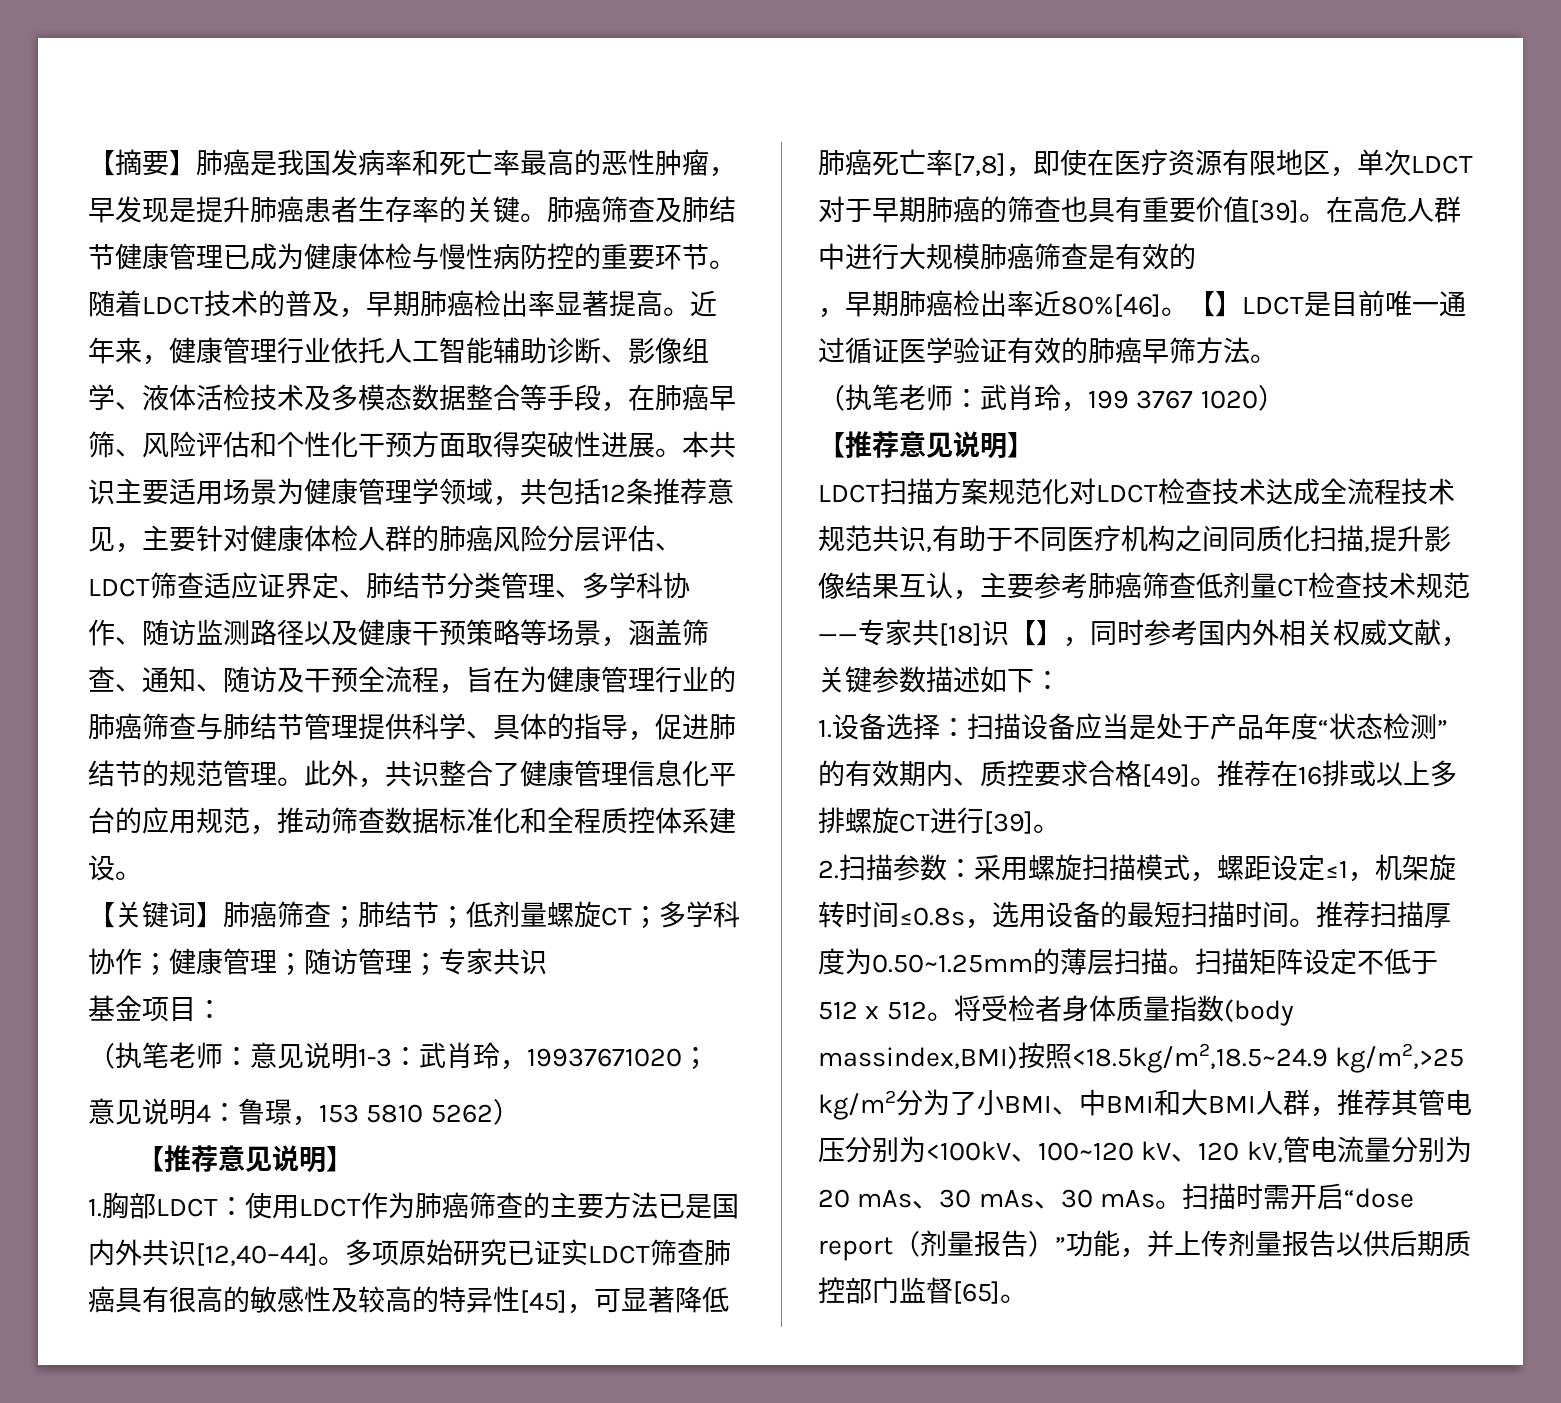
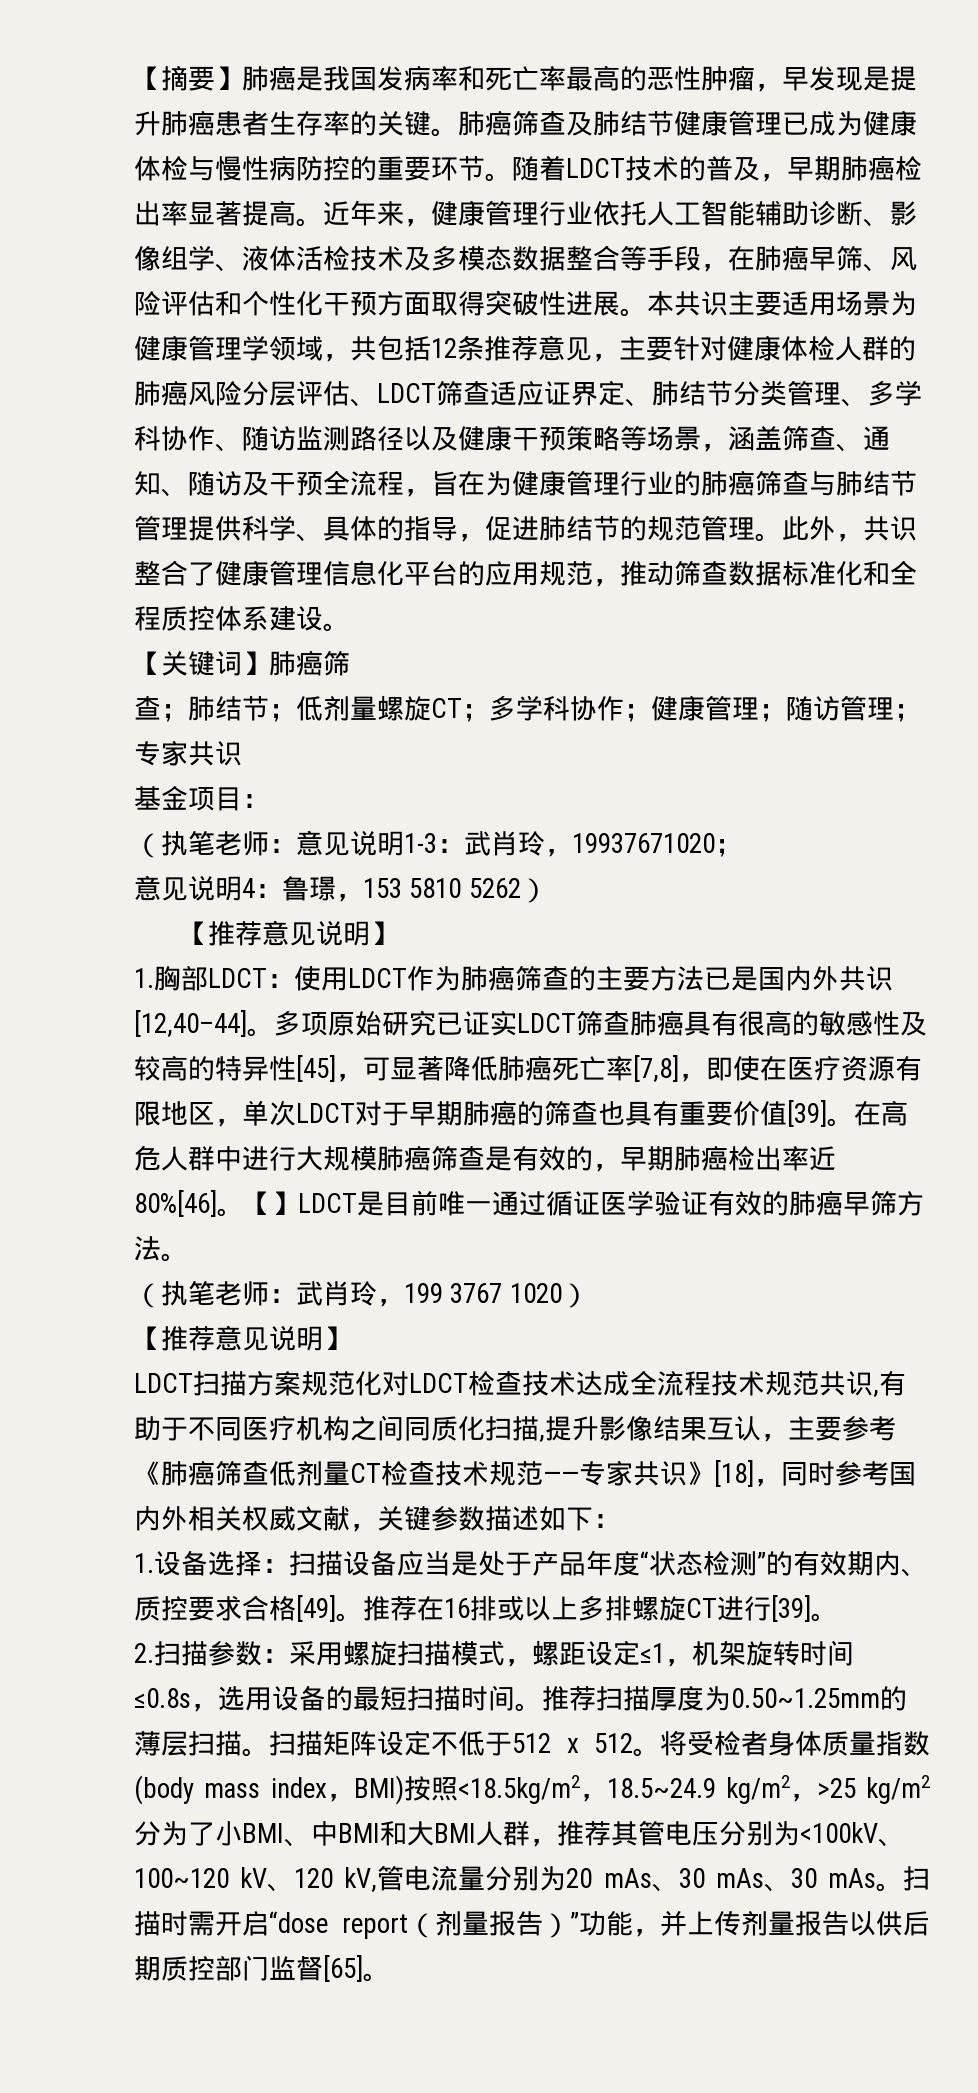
- 【关键词】肺癌筛查；肺结节；低剂量螺旋CT；多学科协作；健康管理；随访管理；专家共识
+ 【关键词】肺癌筛
+ 查；肺结节；低剂量螺旋CT；多学科协作；健康管理；随访管理；专家共识
- 在高危人群中进行大规模肺癌筛查是有效的
- ，早期肺癌检出率近80%[46]。
+ 在高危人群中进行大规模肺癌筛查是有效的，早期肺癌检出率近80%[46]。
- LDCT扫描方案规范化对LDCT检查技术达成全流程技术规范共识,有助于不同医疗机构之间同质化扫描,提升影像结果互认，主要参考肺癌筛查低剂量CT检查技术规范——专家共[18]识【】，同时参考国内外相关权威文献，关键参数描述如下：
+ LDCT扫描方案规范化对LDCT检查技术达成全流程技术规范共识,有助于不同医疗机构之间同质化扫描,提升影像结果互认，主要参考《肺癌筛查低剂量CT检查技术规范——专家共识》[18]，同时参考国内外相关权威文献，关键参数描述如下：
- 将受检者身体质量指数(body massindex,BMI)按照<18.5kg/m2,18.5~24.9 kg/m2,>25 kg/m2分为了小BMI、中BMI和大BMI人群，推荐其管电压分别为<100kV、100~120 kV、120 kV,管电流量分别为20 mAs、30 mAs、30 mAs。
+ 将受检者身体质量指数(body mass index，BMI)按照<18.5kg/m2，18.5~24.9 kg/m2，>25 kg/m2分为了小BMI、中BMI和大BMI人群，推荐其管电压分别为<100kV、100~120 kV、120 kV,管电流量分别为20 mAs、30 mAs、30 mAs。

